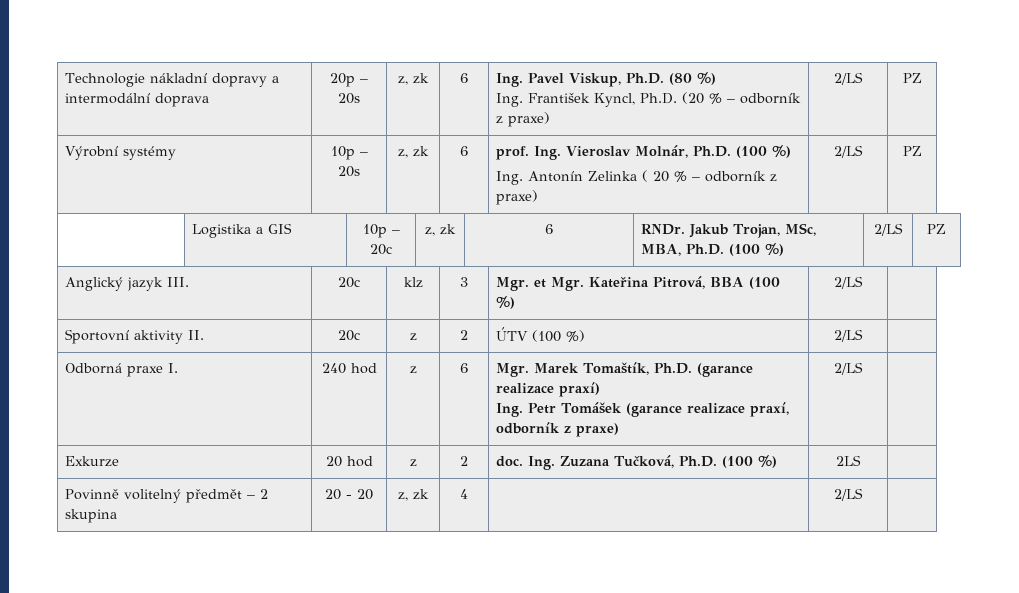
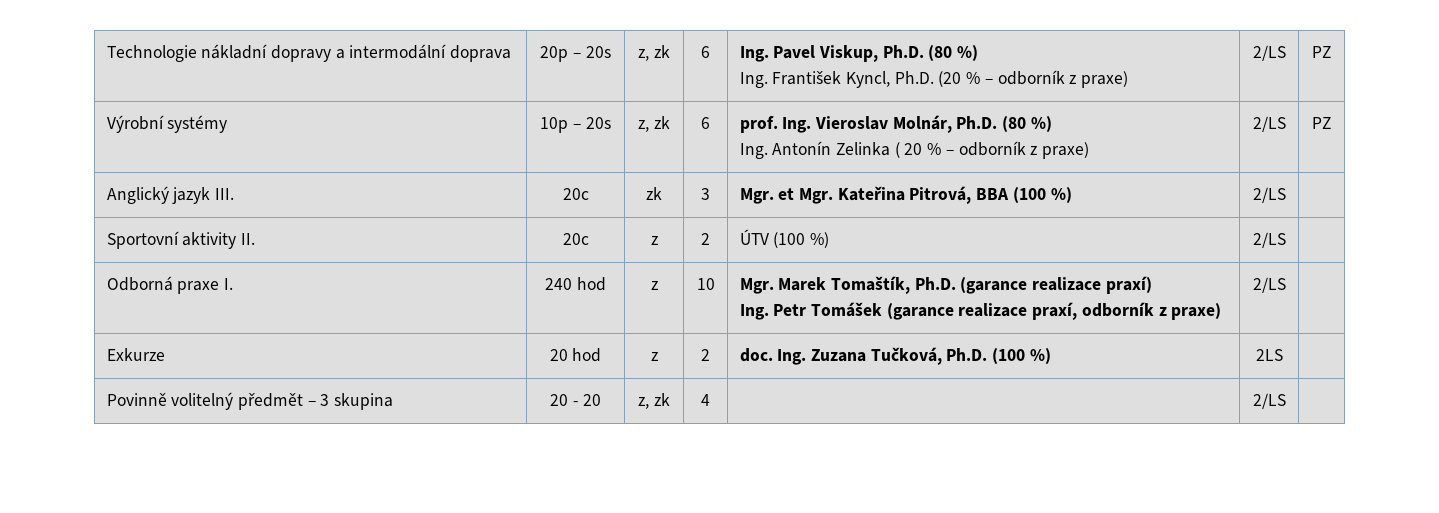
- Výrobní systémy | 10p – 20s | z, zk | 6 | prof. Ing. Vieroslav Molnár, Ph.D. (100 %)
+ Výrobní systémy | 10p – 20s | z, zk | 6 | prof. Ing. Vieroslav Molnár, Ph.D. (80 %)
- | Logistika a GIS | 10p – 20c | z, zk | 6 | RNDr. Jakub Trojan, MSc, MBA, Ph.D. (100 %) | 2/LS | PZ
- Anglický jazyk III. | 20c | klz | 3 | Mgr. et Mgr. Kateřina Pitrová, BBA (100 %) | 2/LS |
+ Anglický jazyk III. | 20c | zk | 3 | Mgr. et Mgr. Kateřina Pitrová, BBA (100 %) | 2/LS |
- Odborná praxe I. | 240 hod | z | 6 | Mgr. Marek Tomaštík, Ph.D. (garance realizace praxí)
+ Odborná praxe I. | 240 hod | z | 10 | Mgr. Marek Tomaštík, Ph.D. (garance realizace praxí)
- Povinně volitelný předmět – 2 skupina | 20 - 20 | z, zk | 4 | | 2/LS |
+ Povinně volitelný předmět – 3 skupina | 20 - 20 | z, zk | 4 | | 2/LS |

